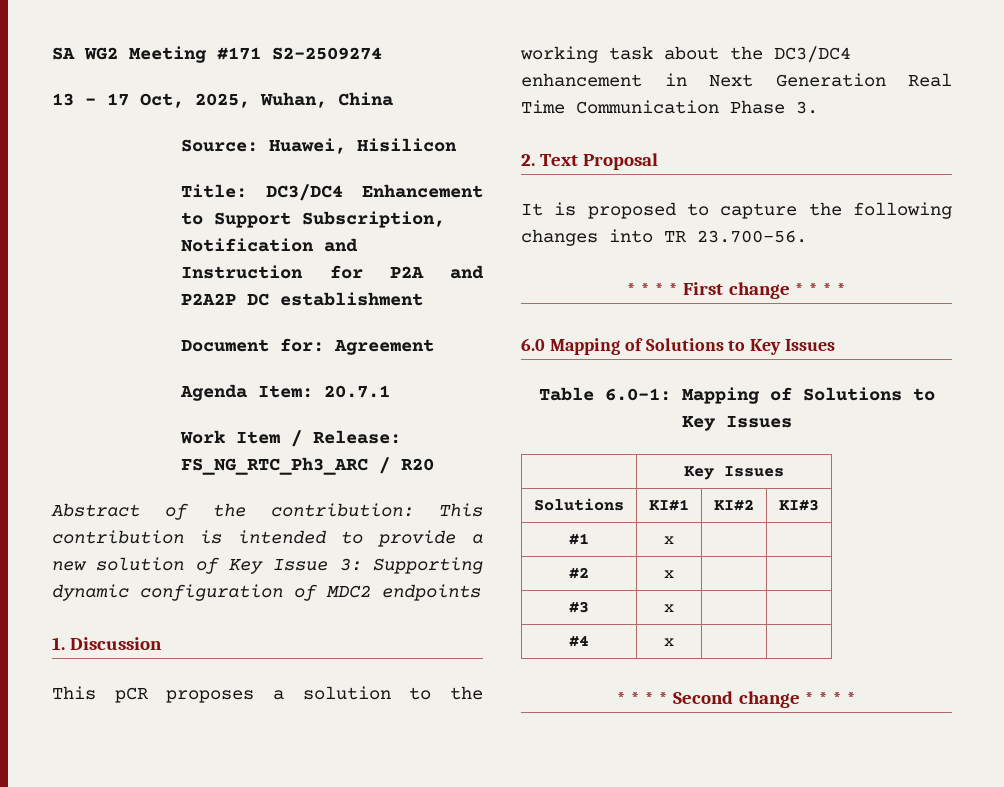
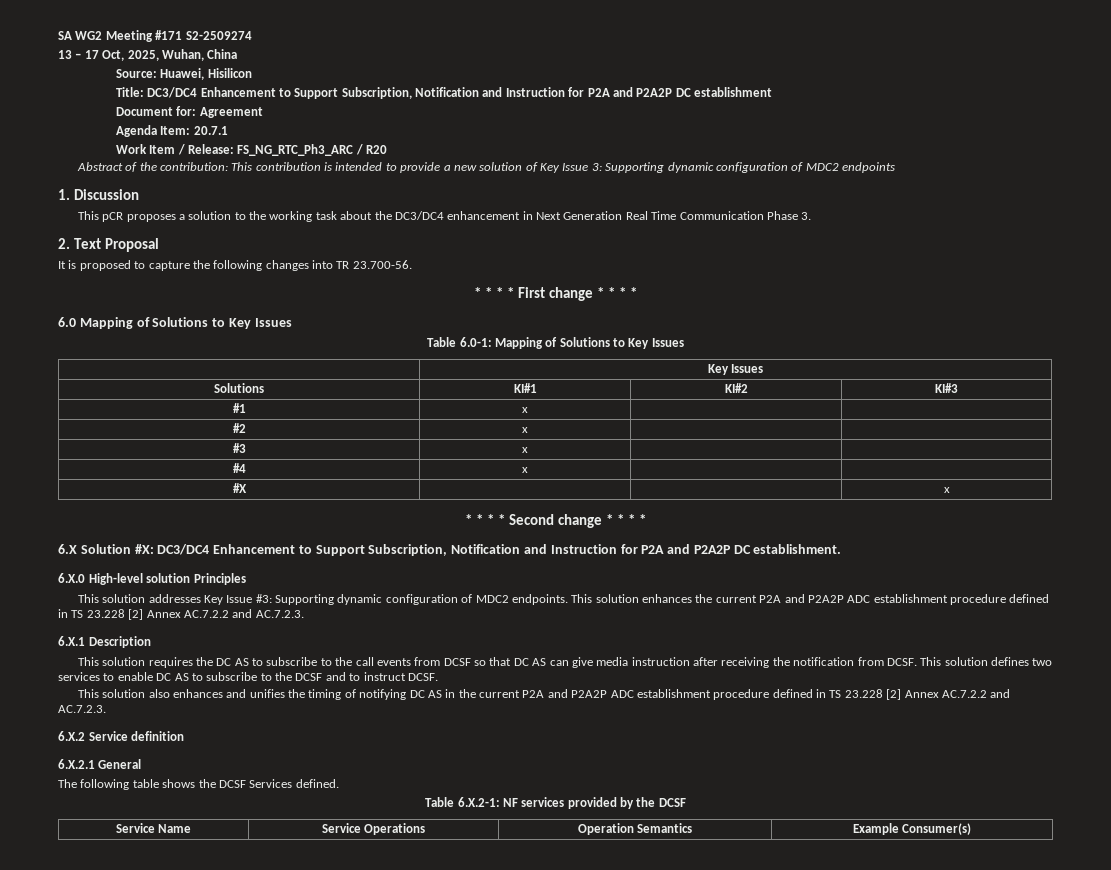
+ #X | | | x
+ 6.X Solution #X: DC3/DC4 Enhancement to Support Subscription, Notification and Instruction for P2A and P2A2P DC establishment.
+ 6.X.0 High-level solution Principles
+ This solution addresses Key Issue #3: Supporting dynamic configuration of MDC2 endpoints. This solution enhances the current P2A and P2A2P ADC establishment procedure defined in TS 23.228 [2] Annex AC.7.2.2 and AC.7.2.3.
+ 6.X.1 Description
+ This solution requires the DC AS to subscribe to the call events from DCSF so that DC AS can give media instruction after receiving the notification from DCSF. This solution defines two services to enable DC AS to subscribe to the DCSF and to instruct DCSF.
+ This solution also enhances and unifies the timing of notifying DC AS in the current P2A and P2A2P ADC establishment procedure defined in TS 23.228 [2] Annex AC.7.2.2 and AC.7.2.3.
+ 6.X.2 Service definition
+ 6.X.2.1 General
+ The following table shows the DCSF Services defined.
+ Table 6.X.2-1: NF services provided by the DCSF
+ Service Name | Service Operations | Operation Semantics | Example Consumer(s)

